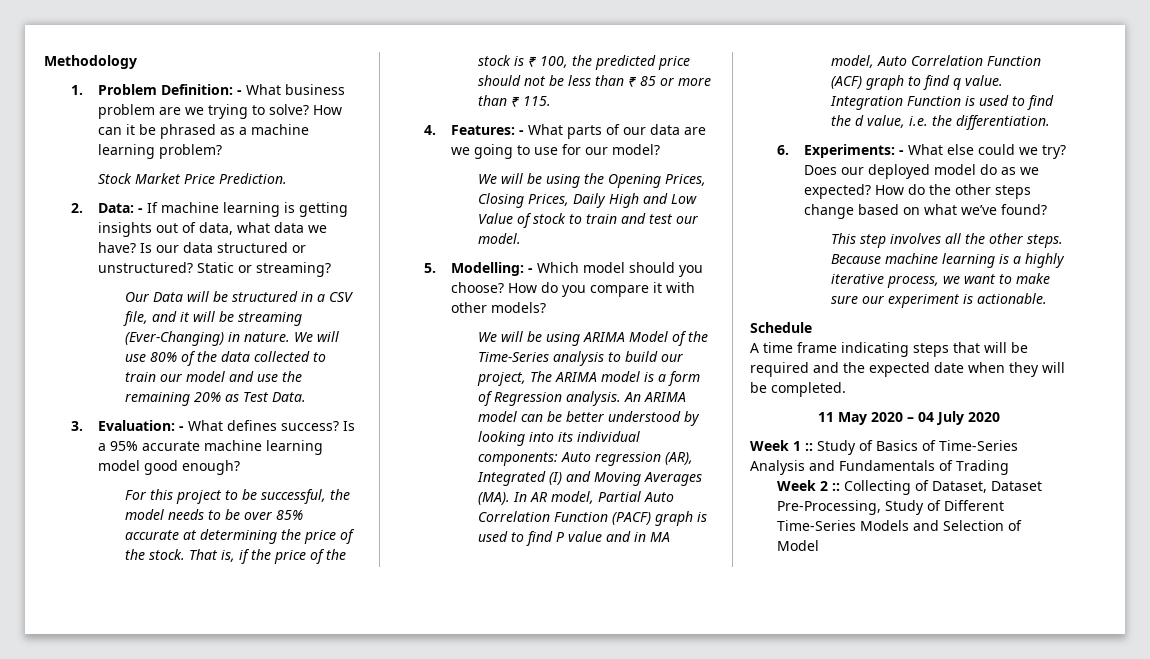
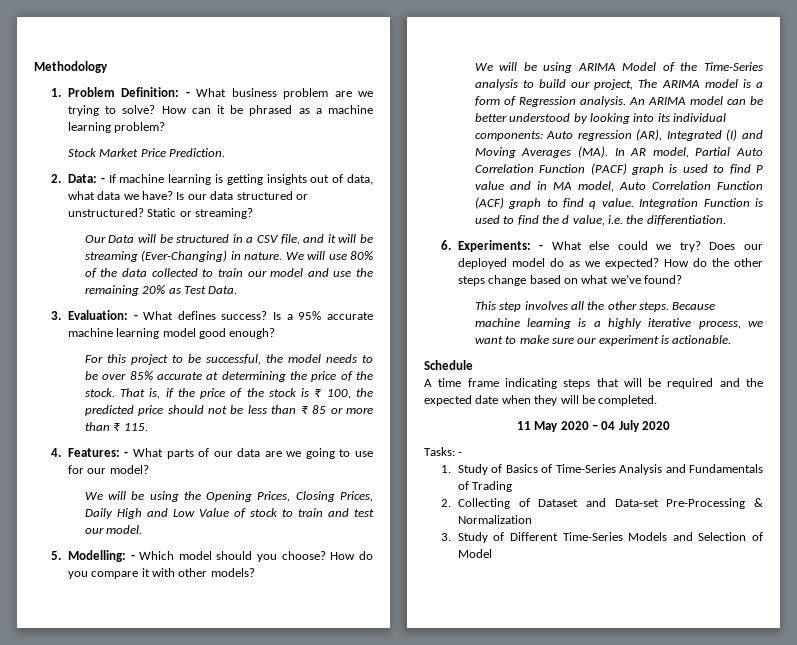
- Week 1 :: Study of Basics of Time-Series Analysis and Fundamentals of Trading
+ Tasks: -
+ 1. Study of Basics of Time-Series Analysis and Fundamentals of Trading
- Week 2 :: Collecting of Dataset, Dataset Pre-Processing, Study of Different Time-Series Models and Selection of Model
+ 2. Collecting of Dataset and Data-set Pre-Processing & Normalization
+ 3. Study of Different Time-Series Models and Selection of Model

